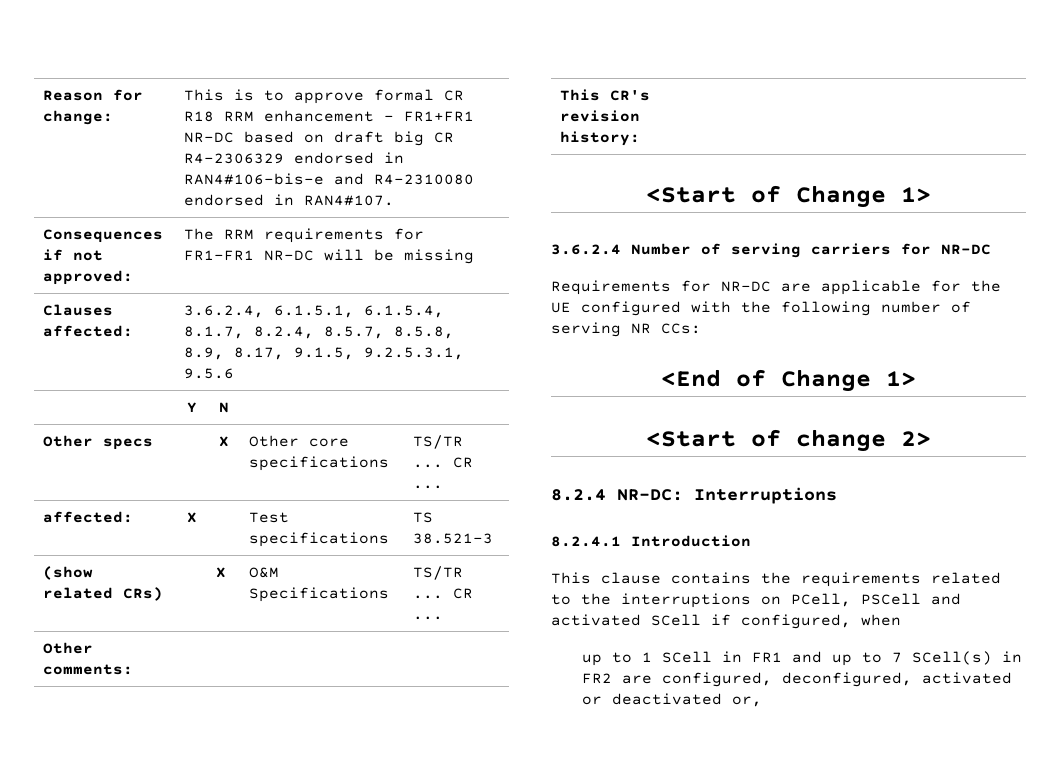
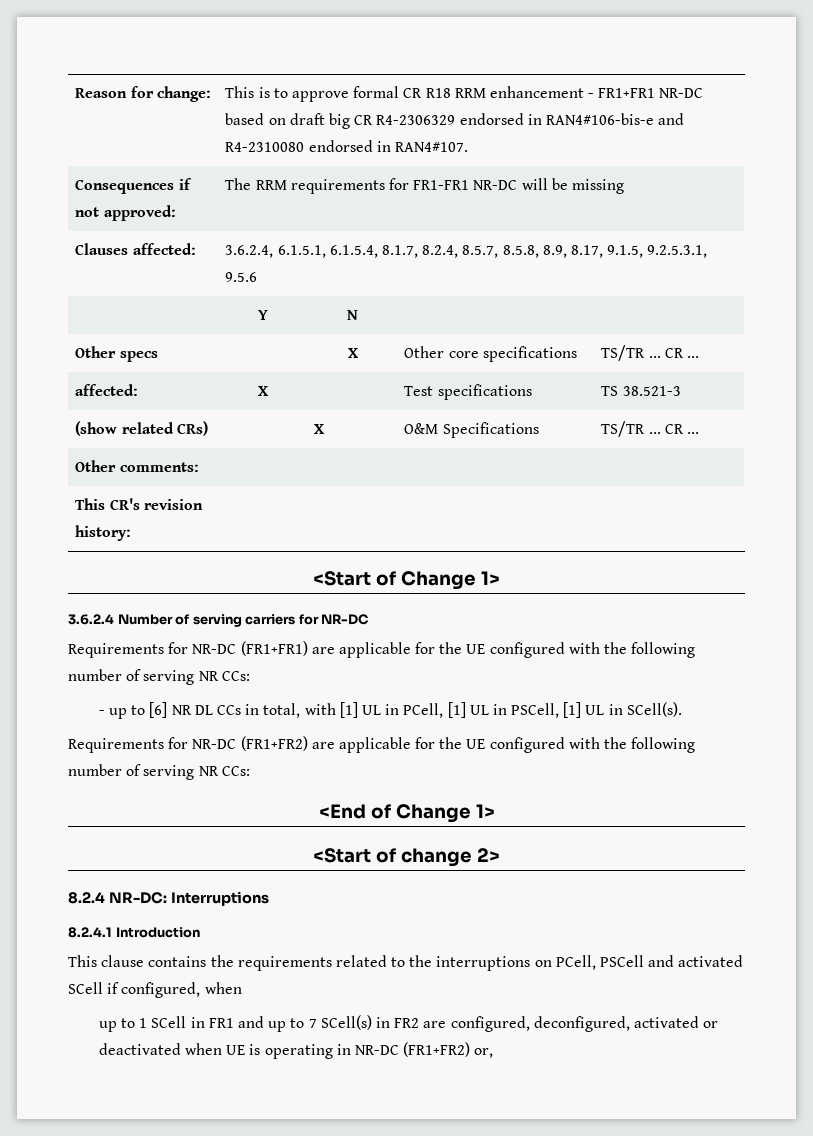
- Requirements for NR-DC are applicable for the UE configured with the following number of serving NR CCs:
+ Requirements for NR-DC (FR1+FR1) are applicable for the UE configured with the following number of serving NR CCs:
+ - up to [6] NR DL CCs in total, with [1] UL in PCell, [1] UL in PSCell, [1] UL in SCell(s).
+ Requirements for NR-DC (FR1+FR2) are applicable for the UE configured with the following number of serving NR CCs:
- up to 1 SCell in FR1 and up to 7 SCell(s) in FR2 are configured, deconfigured, activated or deactivated or,
+ up to 1 SCell in FR1 and up to 7 SCell(s) in FR2 are configured, deconfigured, activated or deactivated when UE is operating in NR-DC (FR1+FR2) or,

